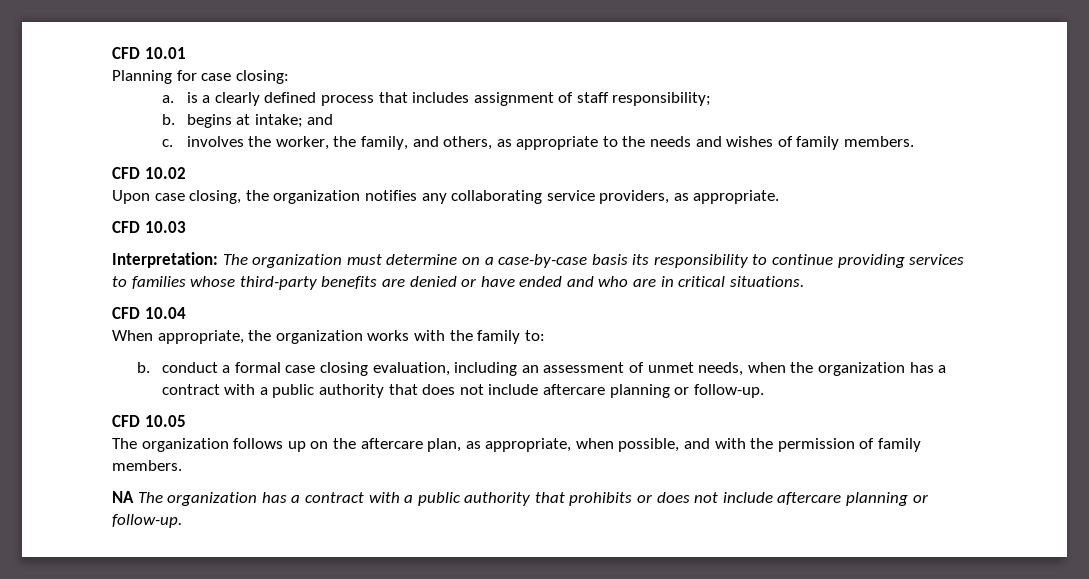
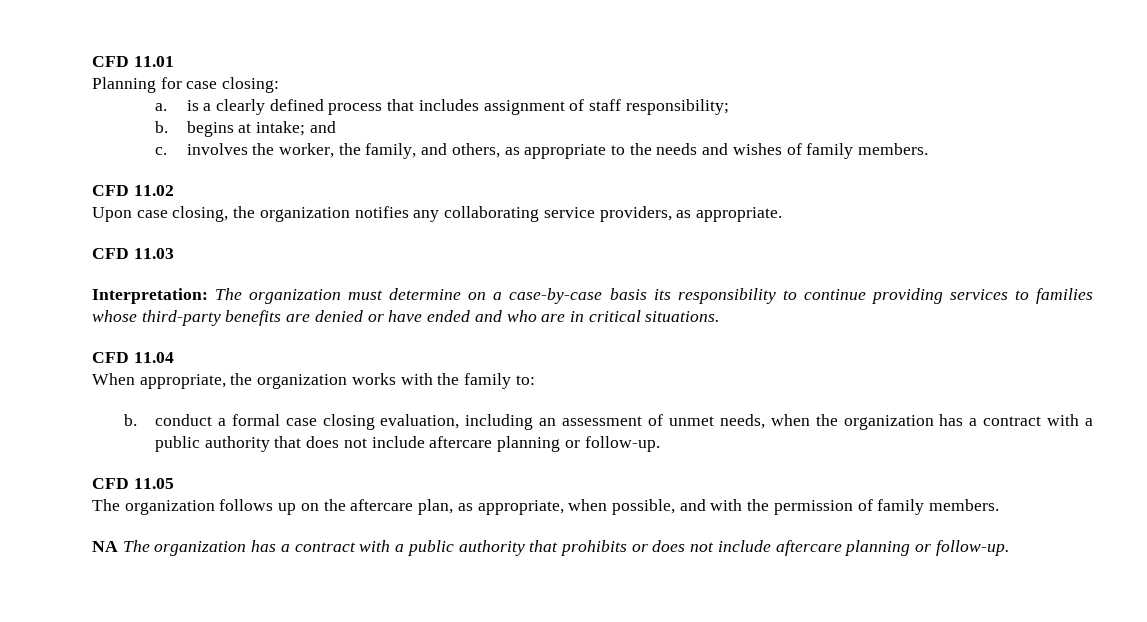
- CFD 10.01
+ CFD 11.01
- CFD 10.02
+ CFD 11.02
- CFD 10.03
+ CFD 11.03
- CFD 10.04
+ CFD 11.04
- CFD 10.05
+ CFD 11.05

